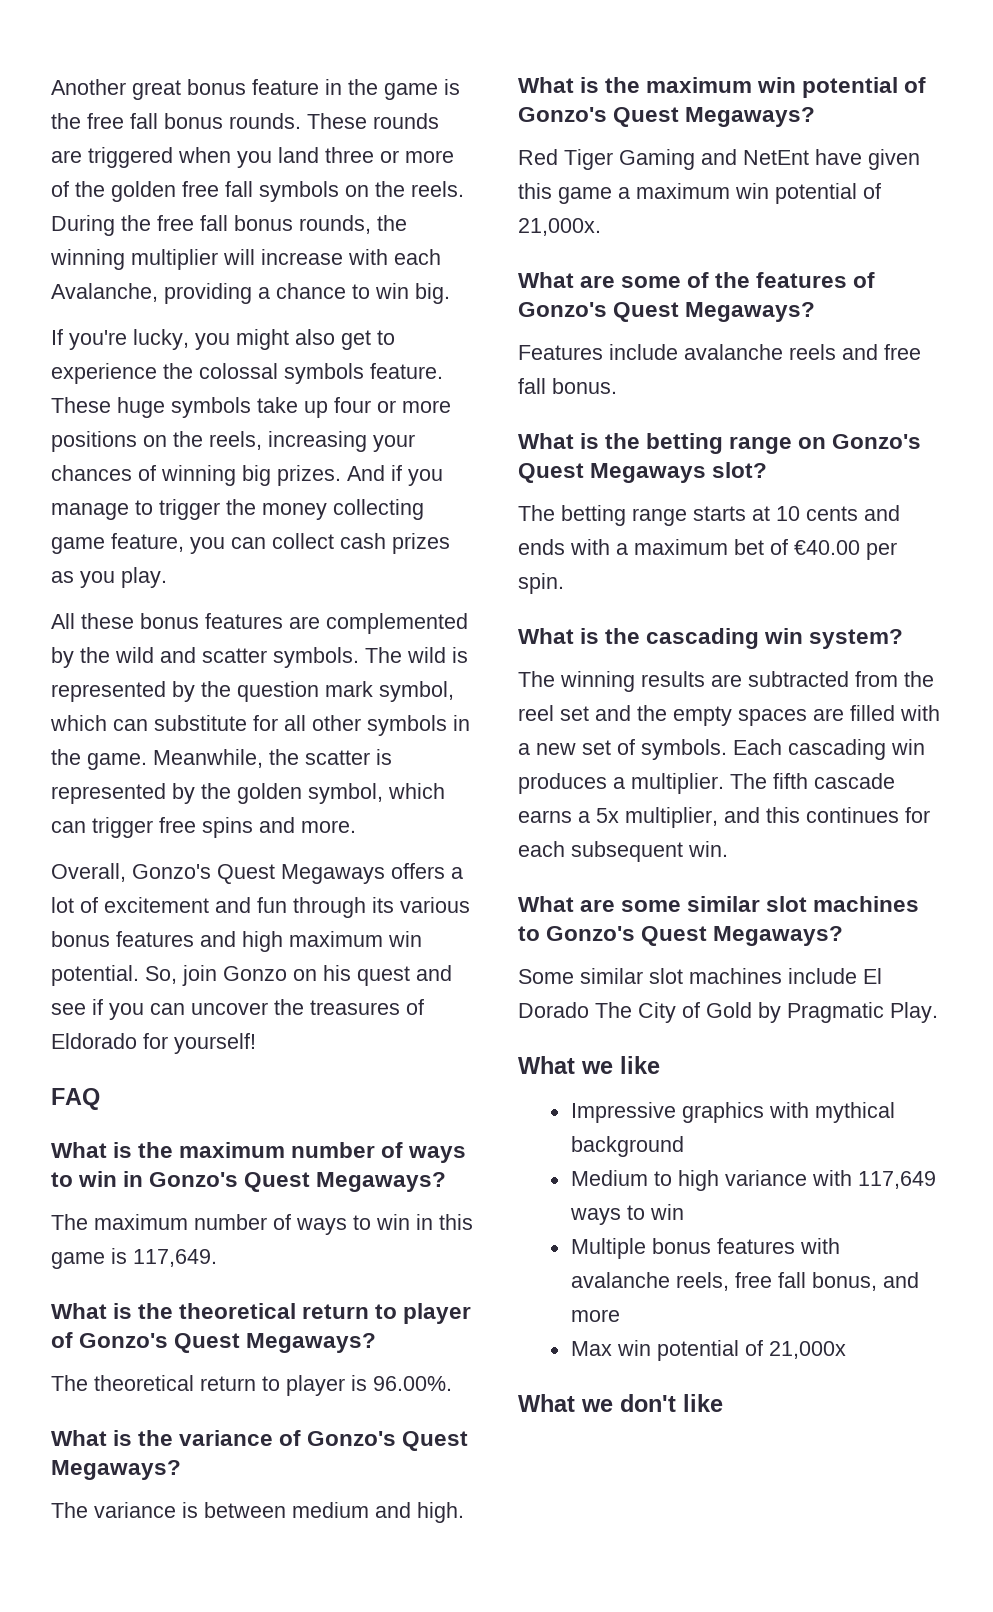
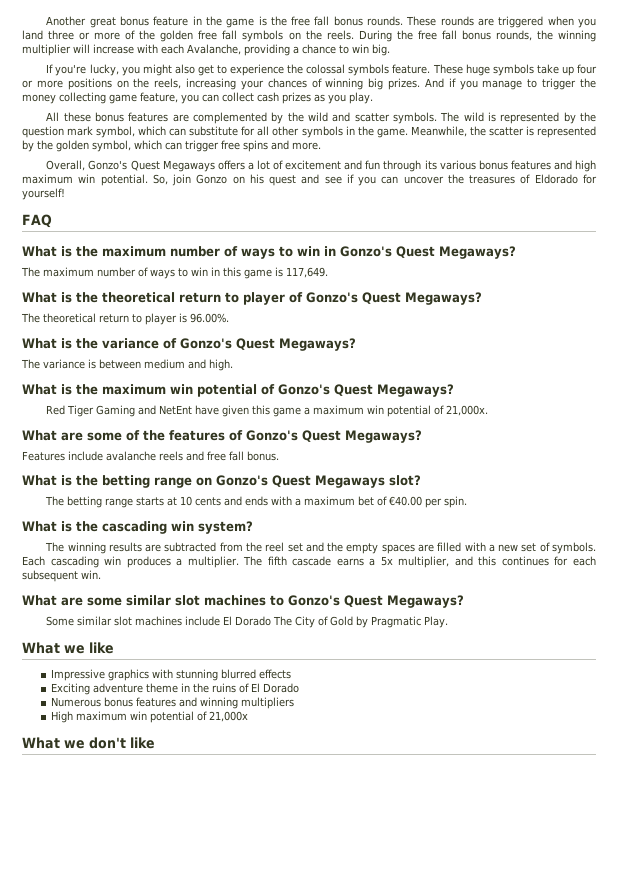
- Impressive graphics with mythical background
- Medium to high variance with 117,649 ways to win
- Multiple bonus features with avalanche reels, free fall bonus, and more
- Max win potential of 21,000x
+ Impressive graphics with stunning blurred effects
+ Exciting adventure theme in the ruins of El Dorado
+ Numerous bonus features and winning multipliers
+ High maximum win potential of 21,000x

